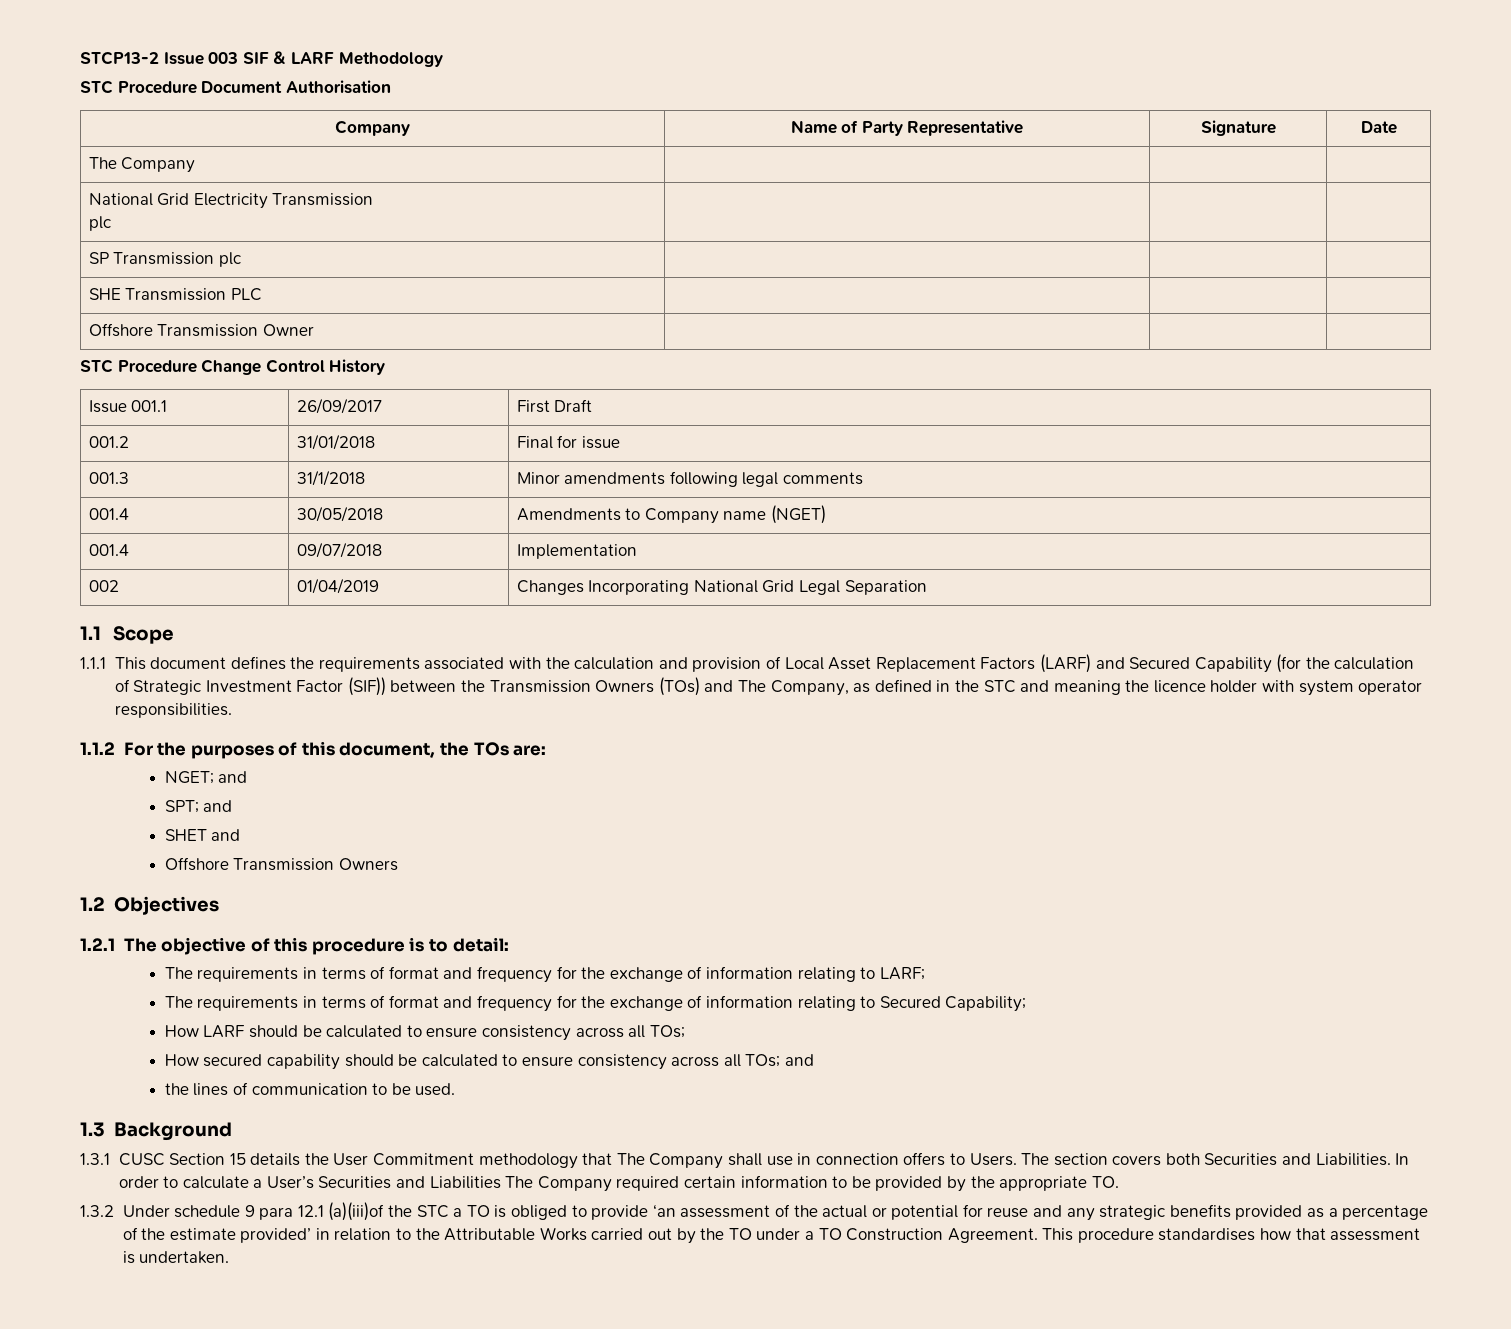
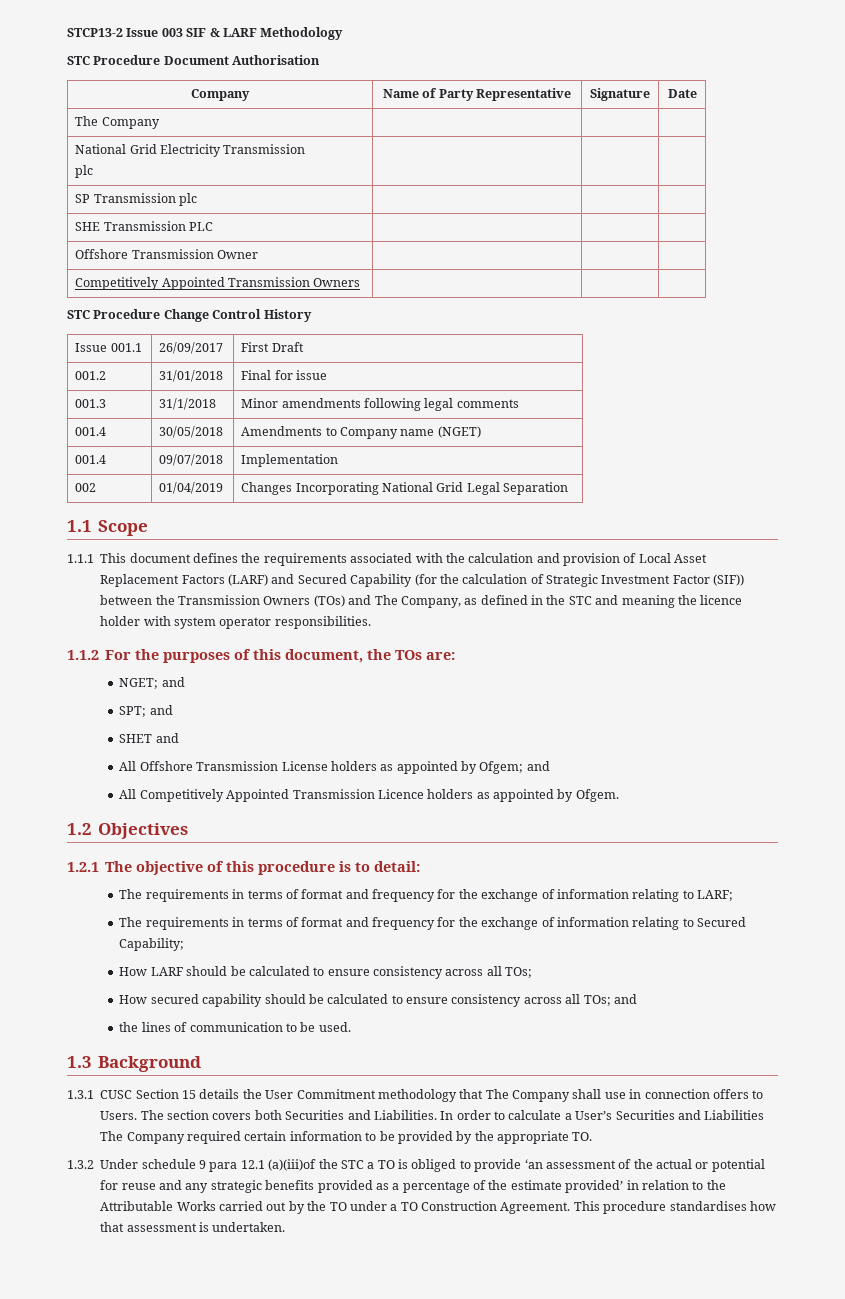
+ Competitively Appointed Transmission Owners | | |
- Offshore Transmission Owners
+ All Offshore Transmission License holders as appointed by Ofgem; and
+ All Competitively Appointed Transmission Licence holders as appointed by Ofgem.

